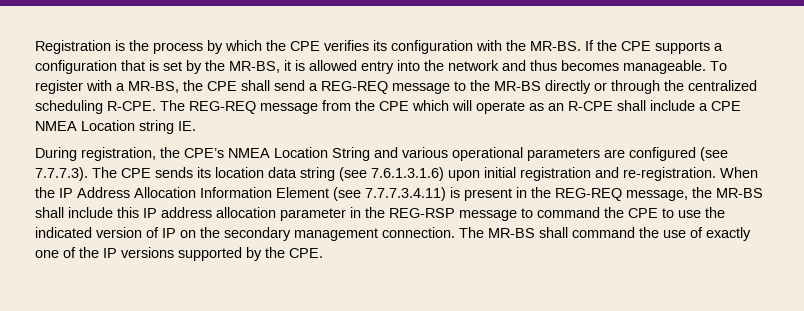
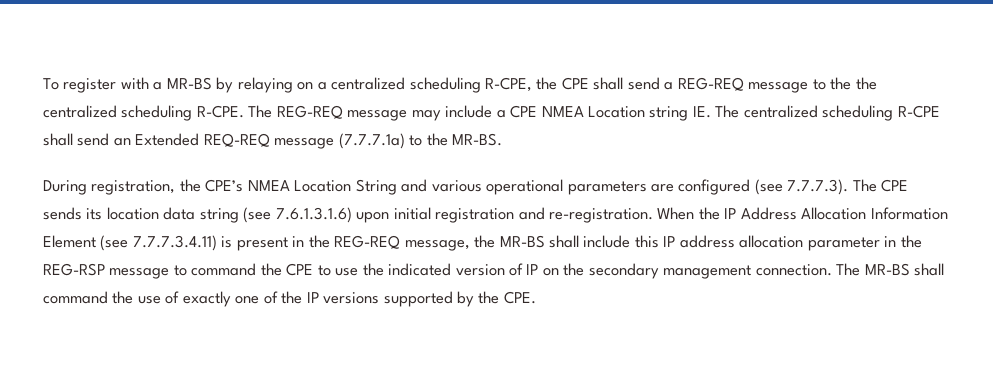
- Registration is the process by which the CPE verifies its configuration with the MR-BS. If the CPE supports a configuration that is set by the MR-BS, it is allowed entry into the network and thus becomes manageable. To register with a MR-BS, the CPE shall send a REG-REQ message to the MR-BS directly or through the centralized scheduling R-CPE.
+ To register with a MR-BS by relaying on a centralized scheduling R-CPE, the CPE shall send a REG-REQ message to the the centralized scheduling R-CPE.
- The REG-REQ message from the CPE which will operate as an R-CPE shall include a CPE NMEA Location string IE.
+ The REG-REQ message may include a CPE NMEA Location string IE. The centralized scheduling R-CPE shall send an Extended REQ-REQ message (7.7.7.1a) to the MR-BS.

